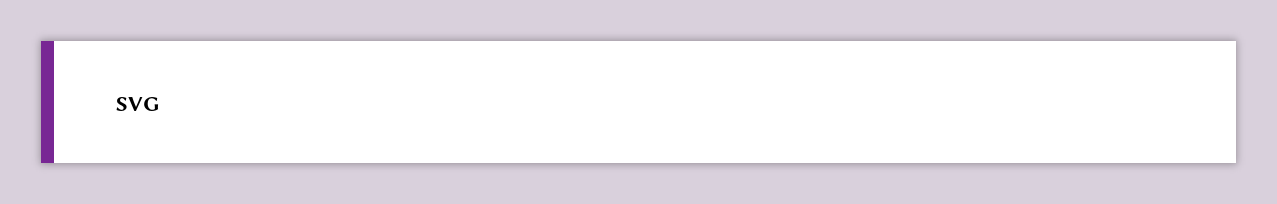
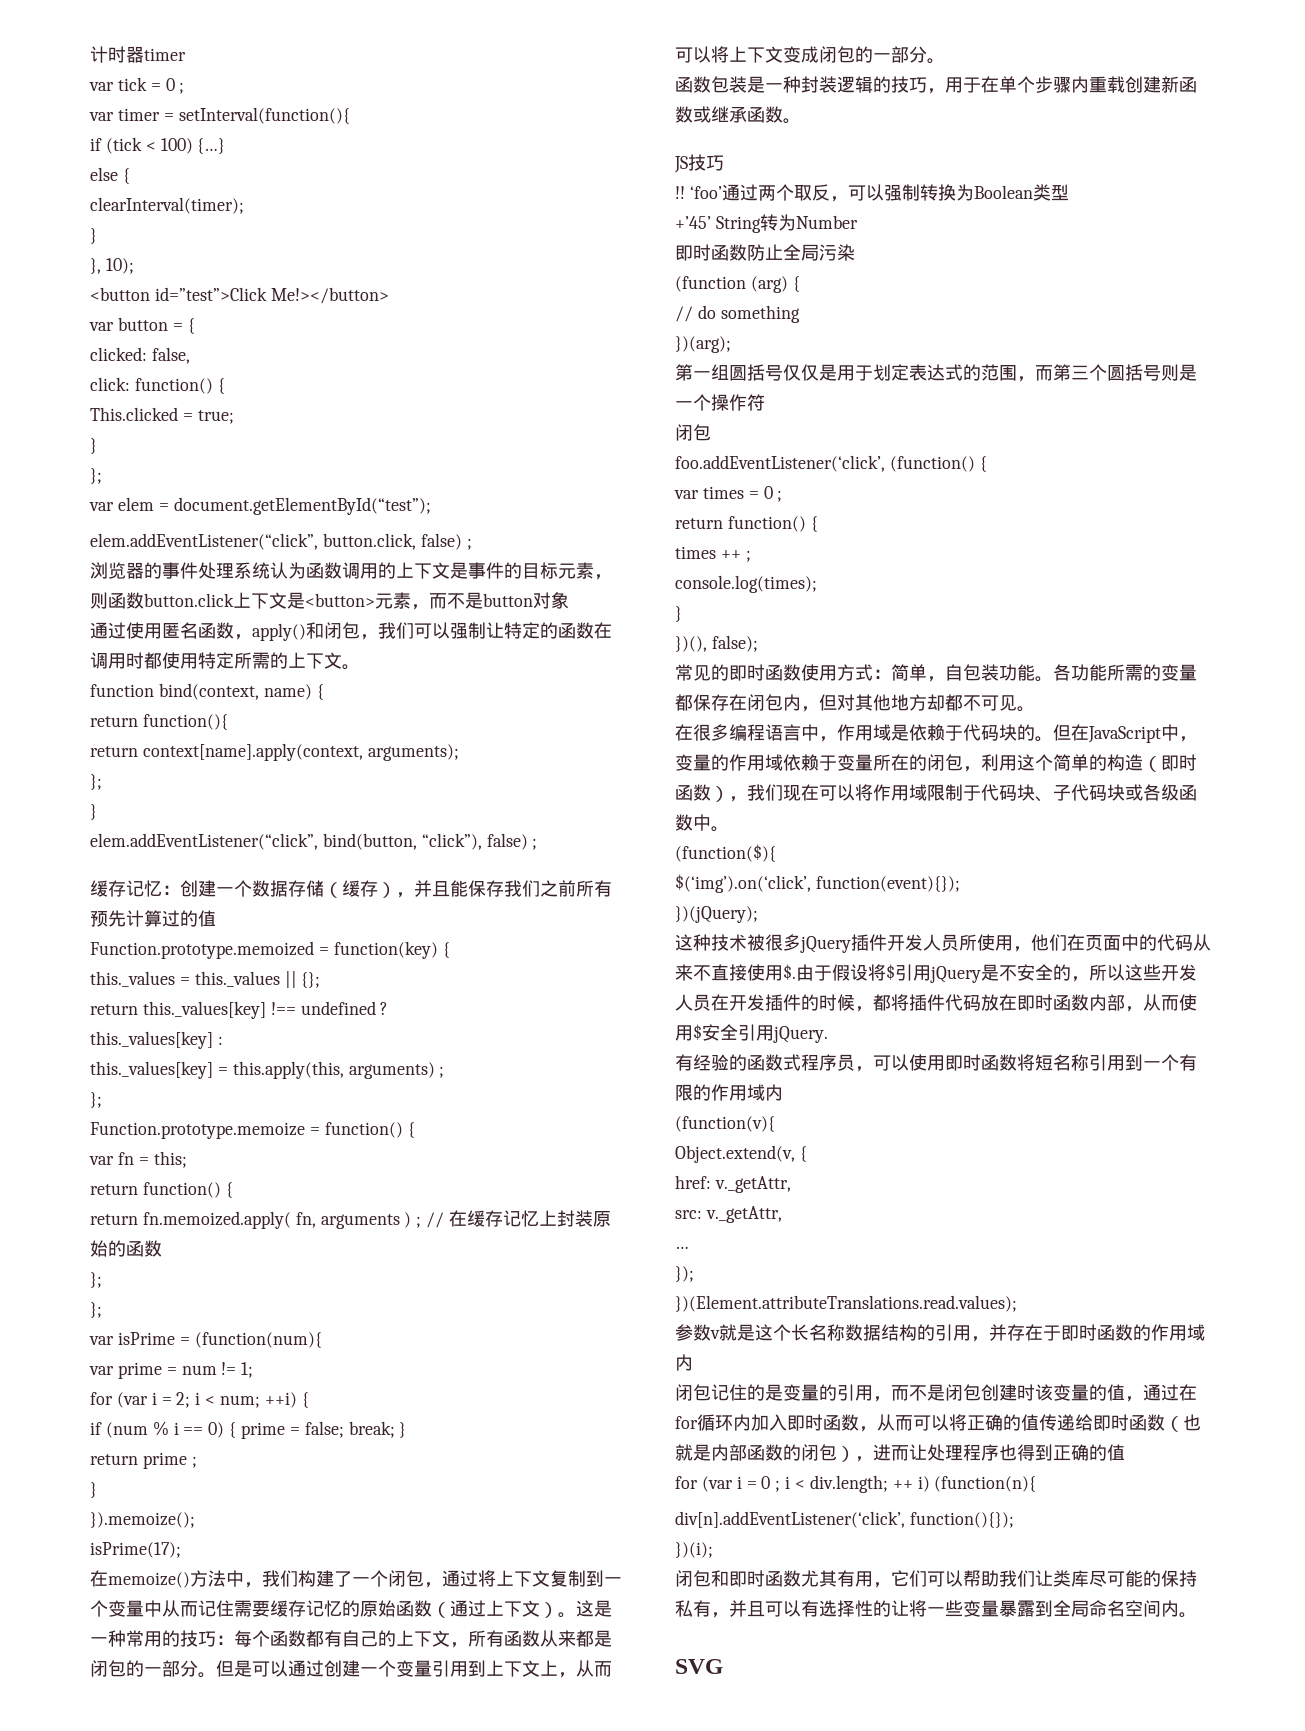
+ 计时器timer
+ var tick = 0 ;
+ var timer = setInterval(function(){
+ if (tick < 100) {…}
+ else {
+ clearInterval(timer);
+ }
+ }, 10);
+ <button id=”test”>Click Me!></button>
+ var button = {
+ clicked: false,
+ click: function() {
+ This.clicked = true;
+ }
+ };
+ var elem = document.getElementById(“test”);
+ elem.addEventListener(“click”, button.click, false) ;
+ 浏览器的事件处理系统认为函数调用的上下文是事件的目标元素，则函数button.click上下文是<button>元素，而不是button对象
+ 通过使用匿名函数，apply()和闭包，我们可以强制让特定的函数在调用时都使用特定所需的上下文。
+ function bind(context, name) {
+ return function(){
+ return context[name].apply(context, arguments);
+ };
+ }
+ elem.addEventListener(“click”, bind(button, “click”), false) ;
+ 缓存记忆：创建一个数据存储（缓存），并且能保存我们之前所有预先计算过的值
+ Function.prototype.memoized = function(key) {
+ this._values = this._values || {};
+ return this._values[key] !== undefined ?
+ this._values[key] :
+ this._values[key] = this.apply(this, arguments) ;
+ };
+ Function.prototype.memoize = function() {
+ var fn = this;
+ return function() {
+ return fn.memoized.apply( fn, arguments ) ; // 在缓存记忆上封装原始的函数
+ };
+ };
+ var isPrime = (function(num){
+ var prime = num != 1;
+ for (var i = 2; i < num; ++i) {
+ if (num % i == 0) { prime = false; break; }
+ return prime ;
+ }
+ }).memoize();
+ isPrime(17);
+ 在memoize()方法中，我们构建了一个闭包，通过将上下文复制到一个变量中从而记住需要缓存记忆的原始函数（通过上下文）。这是一种常用的技巧：每个函数都有自己的上下文，所有函数从来都是闭包的一部分。但是可以通过创建一个变量引用到上下文上，从而可以将上下文变成闭包的一部分。
+ 函数包装是一种封装逻辑的技巧，用于在单个步骤内重载创建新函数或继承函数。
+ JS技巧
+ !! ‘foo’通过两个取反，可以强制转换为Boolean类型
+ +’45’ String转为Number
+ 即时函数防止全局污染
+ (function (arg) {
+ // do something
+ })(arg);
+ 第一组圆括号仅仅是用于划定表达式的范围，而第三个圆括号则是一个操作符
+ 闭包
+ foo.addEventListener(‘click’, (function() {
+ var times = 0 ;
+ return function() {
+ times ++ ;
+ console.log(times);
+ }
+ })(), false);
+ 常见的即时函数使用方式：简单，自包装功能。各功能所需的变量都保存在闭包内，但对其他地方却都不可见。
+ 在很多编程语言中，作用域是依赖于代码块的。但在JavaScript中，变量的作用域依赖于变量所在的闭包，利用这个简单的构造（即时函数），我们现在可以将作用域限制于代码块、子代码块或各级函数中。
+ (function($){
+ $(‘img’).on(‘click’, function(event){});
+ })(jQuery);
+ 这种技术被很多jQuery插件开发人员所使用，他们在页面中的代码从来不直接使用$.由于假设将$引用jQuery是不安全的，所以这些开发人员在开发插件的时候，都将插件代码放在即时函数内部，从而使用$安全引用jQuery.
+ 有经验的函数式程序员，可以使用即时函数将短名称引用到一个有限的作用域内
+ (function(v){
+ Object.extend(v, {
+ href: v._getAttr,
+ src: v._getAttr,
+ …
+ });
+ })(Element.attributeTranslations.read.values);
+ 参数v就是这个长名称数据结构的引用，并存在于即时函数的作用域内
+ 闭包记住的是变量的引用，而不是闭包创建时该变量的值，通过在for循环内加入即时函数，从而可以将正确的值传递给即时函数（也就是内部函数的闭包），进而让处理程序也得到正确的值
+ for (var i = 0 ; i < div.length; ++ i) (function(n){
+ div[n].addEventListener(‘click’, function(){});
+ })(i);
+ 闭包和即时函数尤其有用，它们可以帮助我们让类库尽可能的保持私有，并且可以有选择性的让将一些变量暴露到全局命名空间内。

